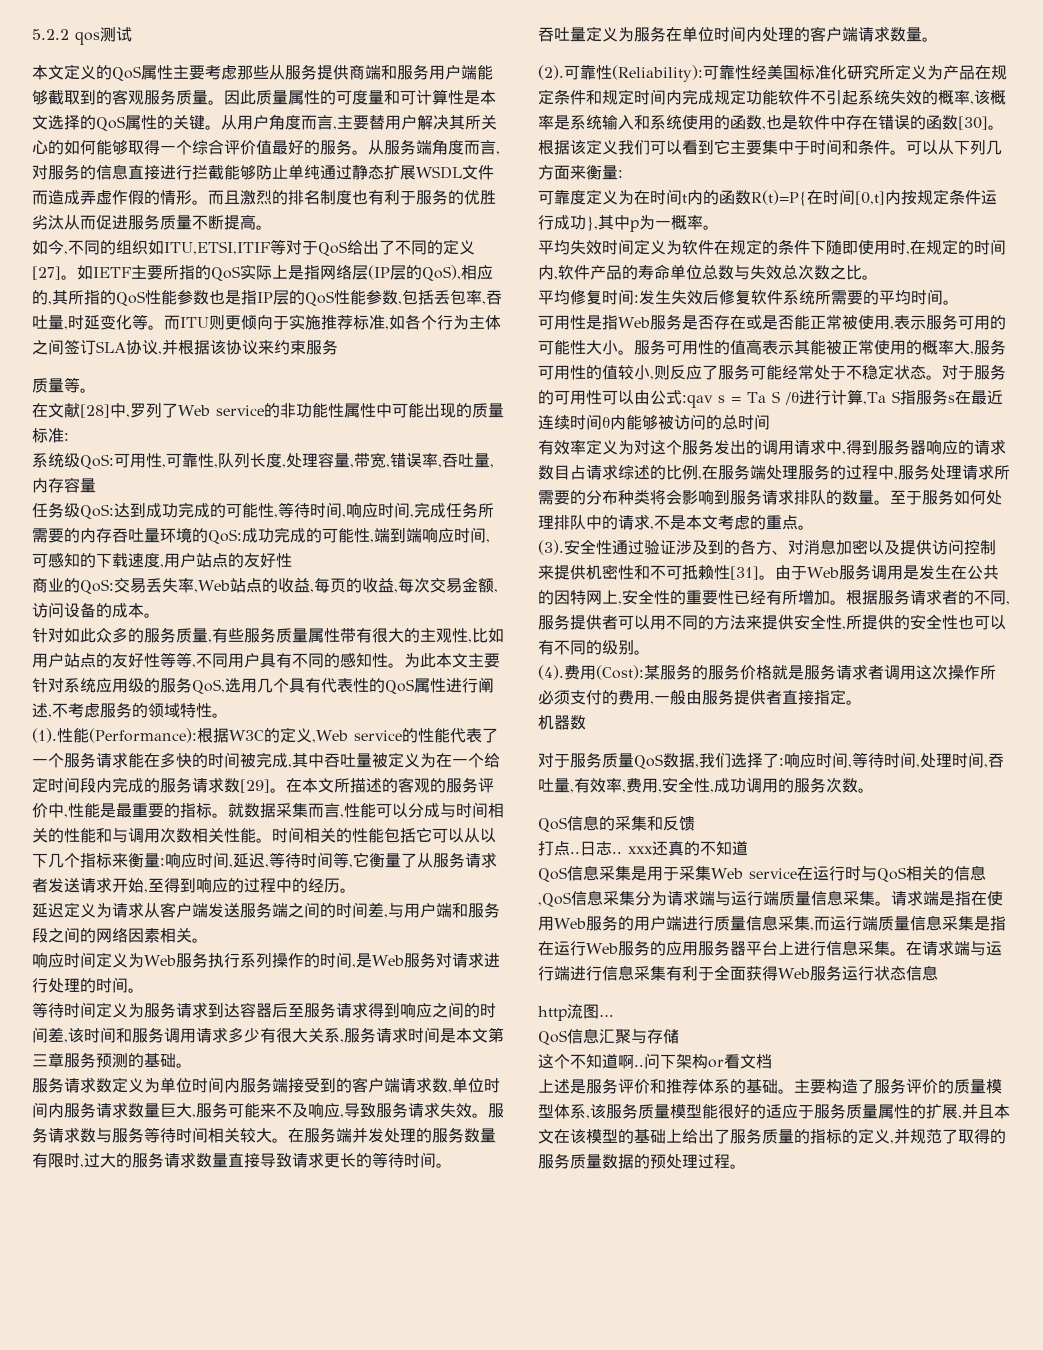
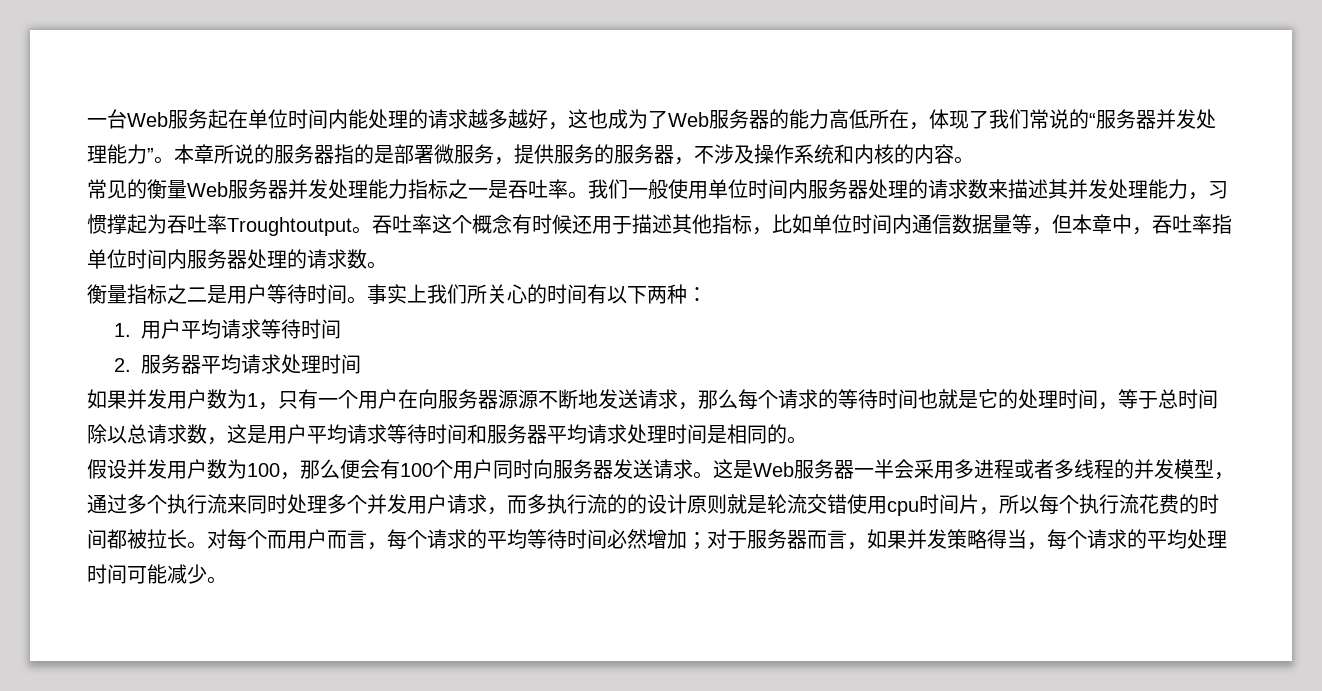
- 5.2.2 qos测试
- 本文定义的QoS属性主要考虑那些从服务提供商端和服务用户端能够截取到的客观服务质量。因此质量属性的可度量和可计算性是本文选择的QoS属性的关键。从用户角度而言,主要替用户解决其所关心的如何能够取得一个综合评价值最好的服务。从服务端角度而言,对服务的信息直接进行拦截能够防止单纯通过静态扩展WSDL文件而造成弄虚作假的情形。而且激烈的排名制度也有利于服务的优胜劣汰从而促进服务质量不断提高。
- 如今,不同的组织如ITU,ETSI,ITIF等对于QoS给出了不同的定义[27]。如IETF主要所指的QoS实际上是指网络层(IP层的QoS),相应的,其所指的QoS性能参数也是指IP层的QoS性能参数,包括丢包率,吞吐量,时延变化等。而ITU则更倾向于实施推荐标准,如各个行为主体之间签订SLA协议,并根据该协议来约束服务
- 质量等。
- 在文献[28]中,罗列了Web service的非功能性属性中可能出现的质量标准:
- 系统级QoS:可用性,可靠性,队列长度,处理容量,带宽,错误率,吞吐量,内存容量
- 任务级QoS:达到成功完成的可能性,等待时间,响应时间,完成任务所需要的内存吞吐量环境的QoS:成功完成的可能性,端到端响应时间,可感知的下载速度,用户站点的友好性
- 商业的QoS:交易丢失率,Web站点的收益,每页的收益,每次交易金额,访问设备的成本。
- 针对如此众多的服务质量,有些服务质量属性带有很大的主观性,比如用户站点的友好性等等,不同用户具有不同的感知性。为此本文主要针对系统应用级的服务QoS,选用几个具有代表性的QoS属性进行阐述,不考虑服务的领域特性。
- (1).性能(Performance):根据W3C的定义,Web service的性能代表了一个服务请求能在多快的时间被完成,其中吞吐量被定义为在一个给定时间段内完成的服务请求数[29]。在本文所描述的客观的服务评价中,性能是最重要的指标。就数据采集而言,性能可以分成与时间相关的性能和与调用次数相关性能。时间相关的性能包括它可以从以下几个指标来衡量:响应时间,延迟,等待时间等,它衡量了从服务请求者发送请求开始,至得到响应的过程中的经历。
- 延迟定义为请求从客户端发送服务端之间的时间差,与用户端和服务段之间的网络因素相关。
- 响应时间定义为Web服务执行系列操作的时间,是Web服务对请求进行处理的时间。
- 等待时间定义为服务请求到达容器后至服务请求得到响应之间的时间差,该时间和服务调用请求多少有很大关系,服务请求时间是本文第三章服务预测的基础。
- 服务请求数定义为单位时间内服务端接受到的客户端请求数,单位时间内服务请求数量巨大,服务可能来不及响应,导致服务请求失效。服务请求数与服务等待时间相关较大。在服务端并发处理的服务数量有限时,过大的服务请求数量直接导致请求更长的等待时间。
- 吞吐量定义为服务在单位时间内处理的客户端请求数量。
- (2).可靠性(Reliability):可靠性经美国标准化研究所定义为产品在规定条件和规定时间内完成规定功能软件不引起系统失效的概率,该概率是系统输入和系统使用的函数,也是软件中存在错误的函数[30]。根据该定义我们可以看到它主要集中于时间和条件。可以从下列几方面来衡量:
- 可靠度定义为在时间t内的函数R(t)=P{在时间[0,t]内按规定条件运行成功},其中p为一概率。
- 平均失效时间定义为软件在规定的条件下随即使用时,在规定的时间内,软件产品的寿命单位总数与失效总次数之比。
- 平均修复时间:发生失效后修复软件系统所需要的平均时间。
- 可用性是指Web服务是否存在或是否能正常被使用,表示服务可用的可能性大小。服务可用性的值高表示其能被正常使用的概率大,服务可用性的值较小,则反应了服务可能经常处于不稳定状态。对于服务的可用性可以由公式:qav s = Ta S /θ进行计算,Ta S指服务s在最近连续时间θ内能够被访问的总时间
- 有效率定义为对这个服务发出的调用请求中,得到服务器响应的请求数目占请求综述的比例,在服务端处理服务的过程中,服务处理请求所需要的分布种类将会影响到服务请求排队的数量。至于服务如何处理排队中的请求,不是本文考虑的重点。
- (3).安全性通过验证涉及到的各方、对消息加密以及提供访问控制来提供机密性和不可抵赖性[31]。由于Web服务调用是发生在公共的因特网上,安全性的重要性已经有所增加。根据服务请求者的不同,服务提供者可以用不同的方法来提供安全性,所提供的安全性也可以有不同的级别。
- (4).费用(Cost):某服务的服务价格就是服务请求者调用这次操作所必须支付的费用,一般由服务提供者直接指定。
- 机器数
- 对于服务质量QoS数据,我们选择了:响应时间,等待时间,处理时间,吞吐量,有效率,费用,安全性,成功调用的服务次数。
- QoS信息的采集和反馈
- 打点..日志.. xxx还真的不知道
- QoS信息采集是用于采集Web service在运行时与QoS相关的信息,QoS信息采集分为请求端与运行端质量信息采集。请求端是指在使用Web服务的用户端进行质量信息采集,而运行端质量信息采集是指在运行Web服务的应用服务器平台上进行信息采集。在请求端与运行端进行信息采集有利于全面获得Web服务运行状态信息
- http流图…
- QoS信息汇聚与存储
- 这个不知道啊..问下架构or看文档
- 上述是服务评价和推荐体系的基础。主要构造了服务评价的质量模型体系,该服务质量模型能很好的适应于服务质量属性的扩展,并且本文在该模型的基础上给出了服务质量的指标的定义,并规范了取得的服务质量数据的预处理过程。
+ 一台Web服务起在单位时间内能处理的请求越多越好，这也成为了Web服务器的能力高低所在，体现了我们常说的“服务器并发处理能力”。本章所说的服务器指的是部署微服务，提供服务的服务器，不涉及操作系统和内核的内容。
+ 常见的衡量Web服务器并发处理能力指标之一是吞吐率。我们一般使用单位时间内服务器处理的请求数来描述其并发处理能力，习惯撑起为吞吐率Troughtoutput。吞吐率这个概念有时候还用于描述其他指标，比如单位时间内通信数据量等，但本章中，吞吐率指单位时间内服务器处理的请求数。
+ 衡量指标之二是用户等待时间。事实上我们所关心的时间有以下两种：
+ 1.用户平均请求等待时间
+ 2.服务器平均请求处理时间
+ 如果并发用户数为1，只有一个用户在向服务器源源不断地发送请求，那么每个请求的等待时间也就是它的处理时间，等于总时间除以总请求数，这是用户平均请求等待时间和服务器平均请求处理时间是相同的。
+ 假设并发用户数为100，那么便会有100个用户同时向服务器发送请求。这是Web服务器一半会采用多进程或者多线程的并发模型，通过多个执行流来同时处理多个并发用户请求，而多执行流的的设计原则就是轮流交错使用cpu时间片，所以每个执行流花费的时间都被拉长。对每个而用户而言，每个请求的平均等待时间必然增加；对于服务器而言，如果并发策略得当，每个请求的平均处理时间可能减少。

